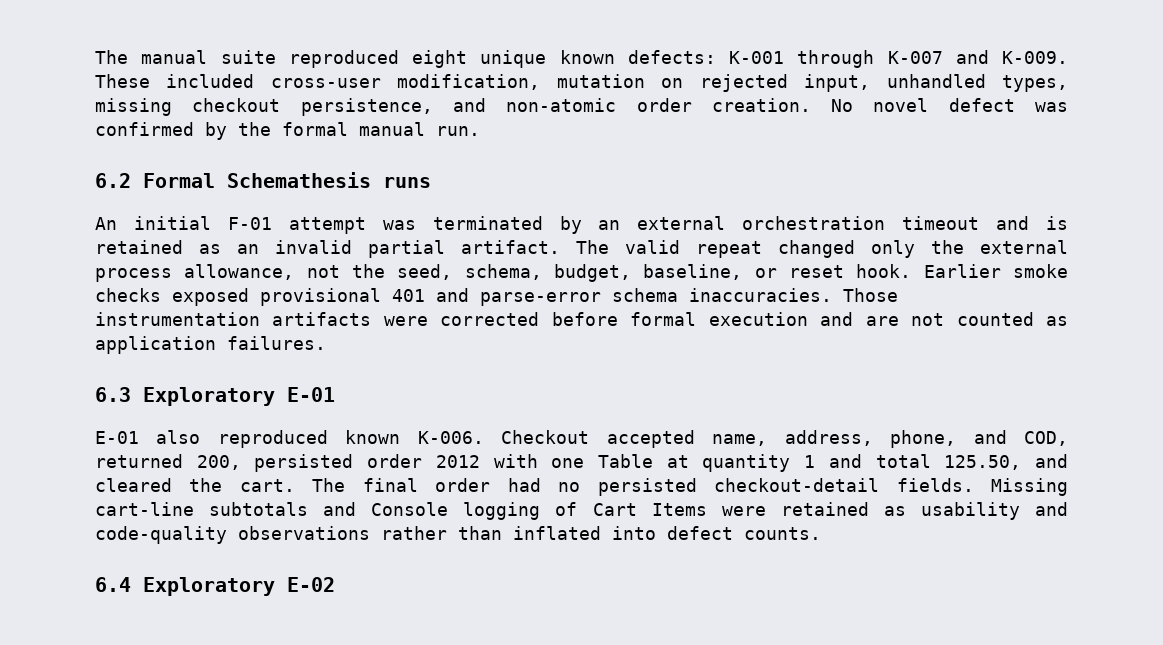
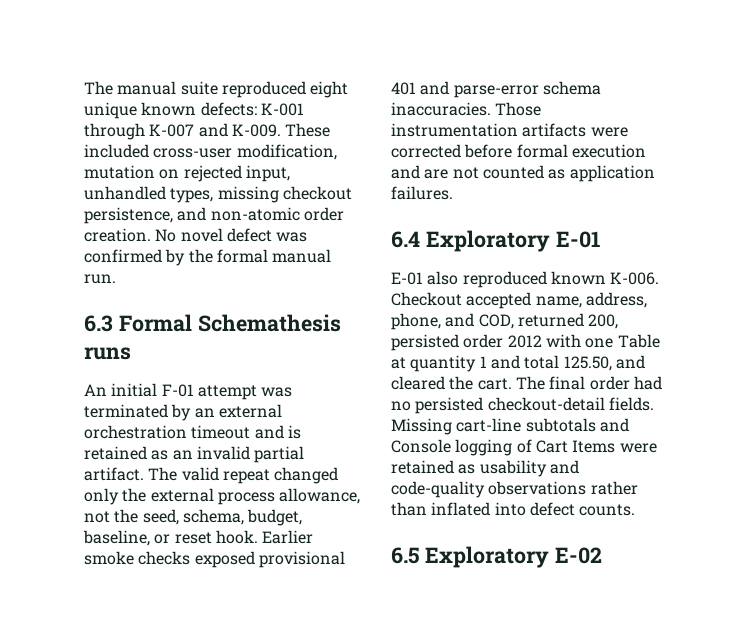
- 6.2 Formal Schemathesis runs
+ 6.3 Formal Schemathesis runs
- 6.3 Exploratory E-01
+ 6.4 Exploratory E-01
- 6.4 Exploratory E-02
+ 6.5 Exploratory E-02

